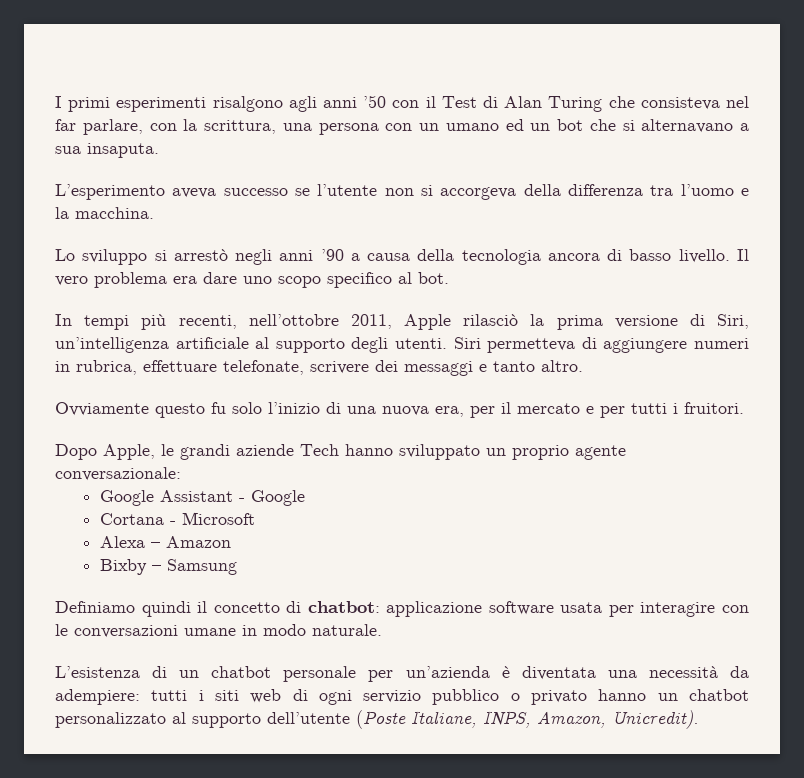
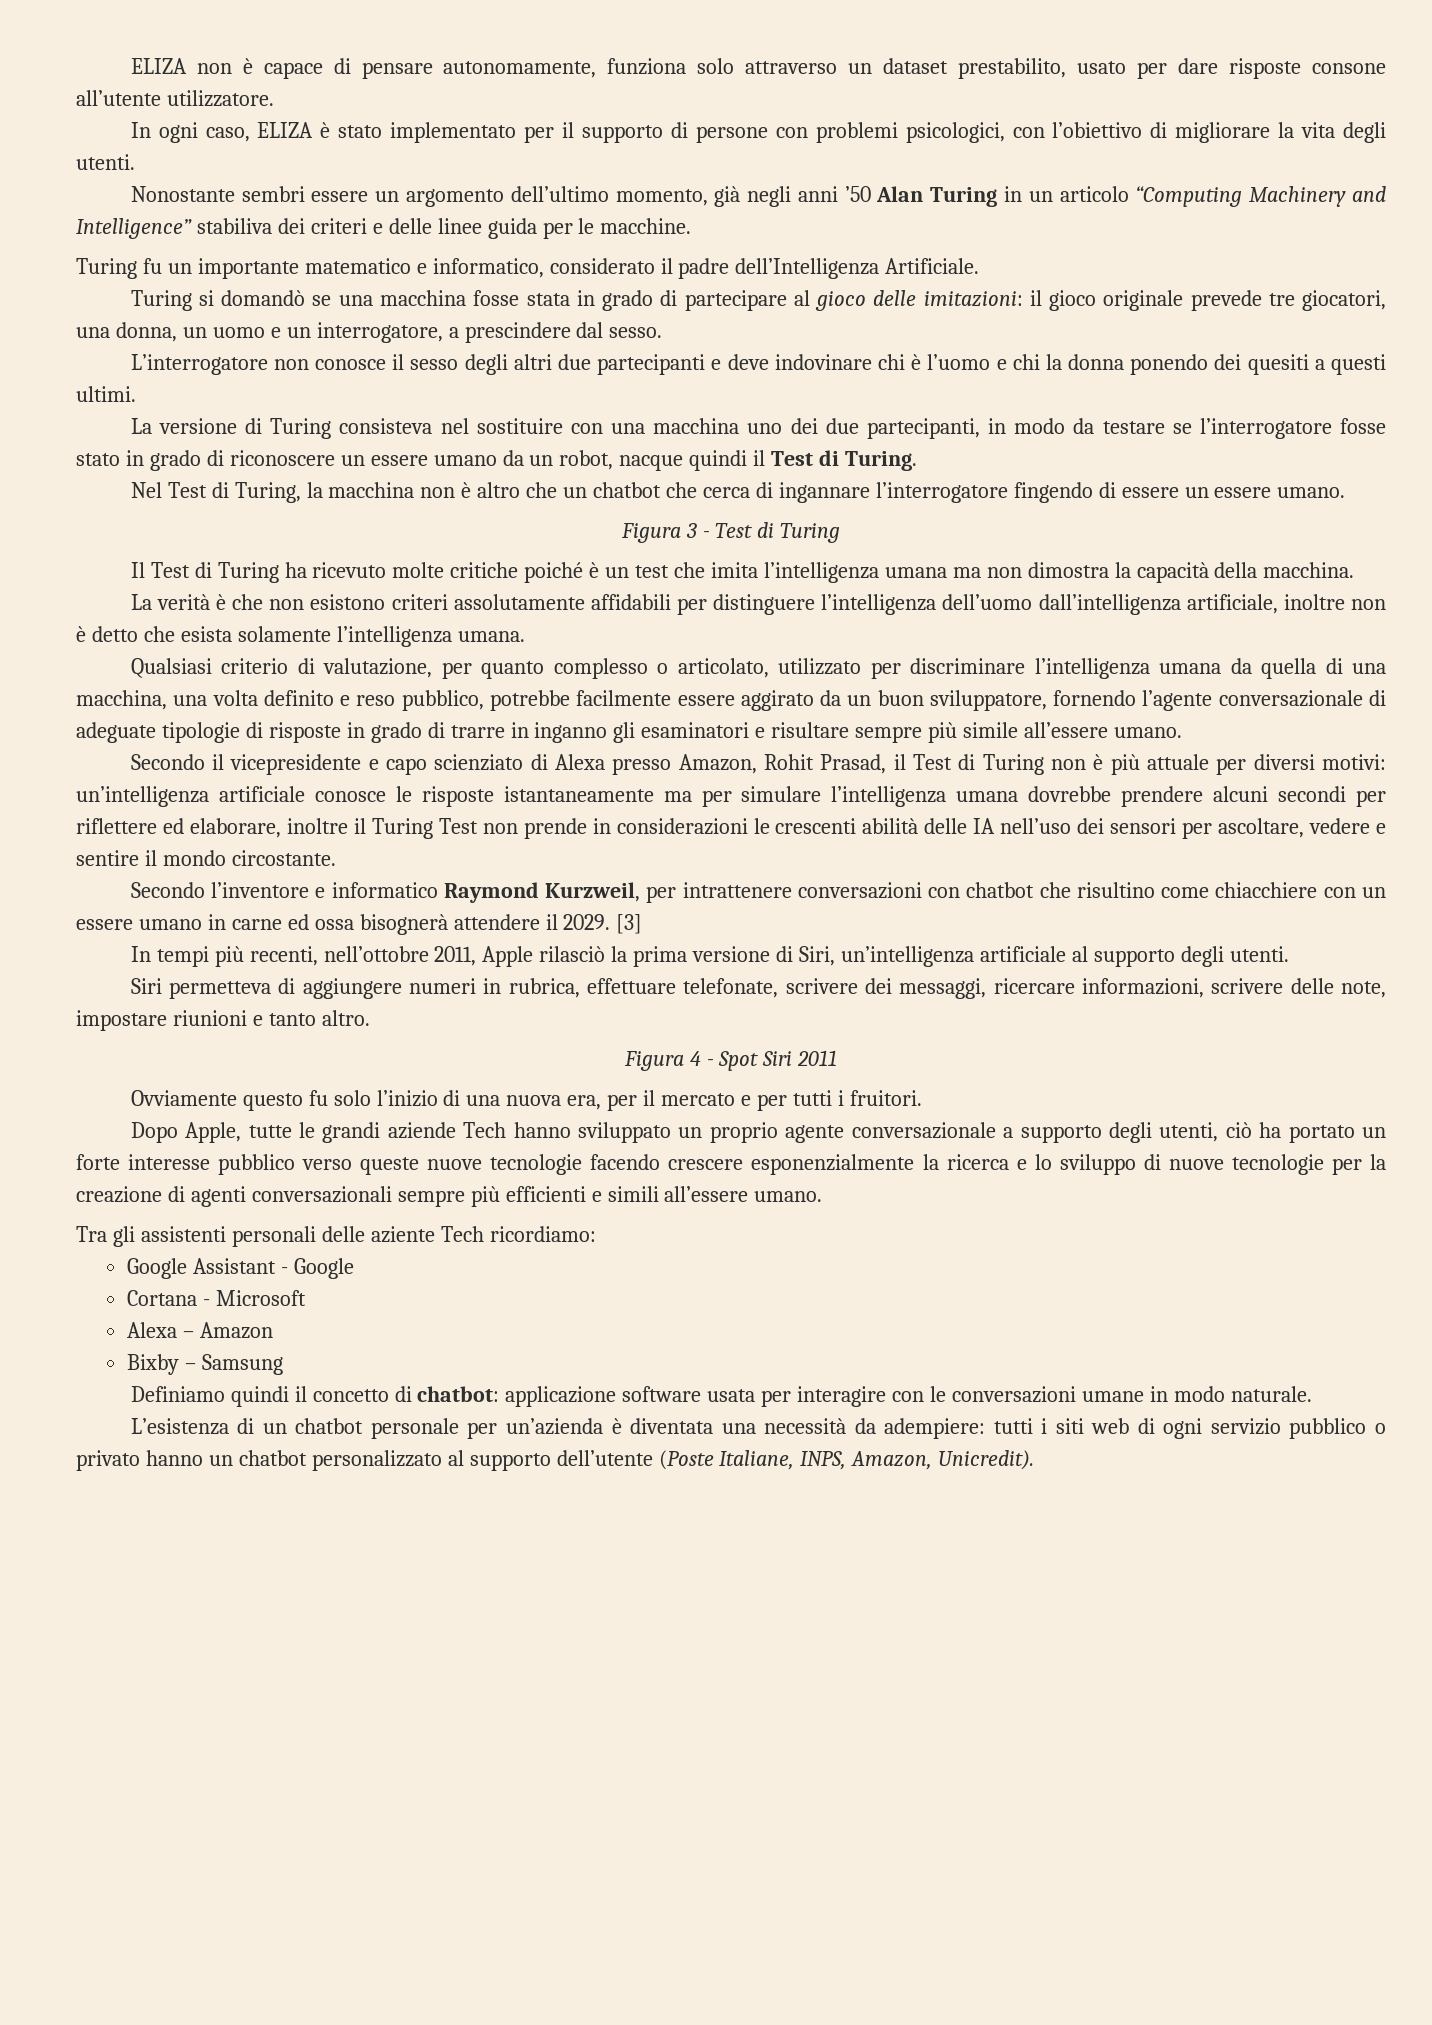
- I primi esperimenti risalgono agli anni ’50 con il Test di Alan Turing che consisteva nel far parlare, con la scrittura, una persona con un umano ed un bot che si alternavano a sua insaputa.
- L’esperimento aveva successo se l’utente non si accorgeva della differenza tra l’uomo e la macchina.
- Lo sviluppo si arrestò negli anni ’90 a causa della tecnologia ancora di basso livello. Il vero problema era dare uno scopo specifico al bot.
+ ELIZA non è capace di pensare autonomamente, funziona solo attraverso un dataset prestabilito, usato per dare risposte consone all’utente utilizzatore.
+ In ogni caso, ELIZA è stato implementato per il supporto di persone con problemi psicologici, con l’obiettivo di migliorare la vita degli utenti.
+ Nonostante sembri essere un argomento dell’ultimo momento, già negli anni ’50 Alan Turing in un articolo “Computing Machinery and Intelligence” stabiliva dei criteri e delle linee guida per le macchine.
+ Turing fu un importante matematico e informatico, considerato il padre dell’Intelligenza Artificiale.
+ Turing si domandò se una macchina fosse stata in grado di partecipare al gioco delle imitazioni: il gioco originale prevede tre giocatori, una donna, un uomo e un interrogatore, a prescindere dal sesso.
+ L’interrogatore non conosce il sesso degli altri due partecipanti e deve indovinare chi è l’uomo e chi la donna ponendo dei quesiti a questi ultimi.
+ La versione di Turing consisteva nel sostituire con una macchina uno dei due partecipanti, in modo da testare se l’interrogatore fosse stato in grado di riconoscere un essere umano da un robot, nacque quindi il Test di Turing.
+ Nel Test di Turing, la macchina non è altro che un chatbot che cerca di ingannare l’interrogatore fingendo di essere un essere umano.
+ Figura 3 - Test di Turing
+ Il Test di Turing ha ricevuto molte critiche poiché è un test che imita l’intelligenza umana ma non dimostra la capacità della macchina.
+ La verità è che non esistono criteri assolutamente affidabili per distinguere l’intelligenza dell’uomo dall’intelligenza artificiale, inoltre non è detto che esista solamente l’intelligenza umana.
+ Qualsiasi criterio di valutazione, per quanto complesso o articolato, utilizzato per discriminare l’intelligenza umana da quella di una macchina, una volta definito e reso pubblico, potrebbe facilmente essere aggirato da un buon sviluppatore, fornendo l’agente conversazionale di adeguate tipologie di risposte in grado di trarre in inganno gli esaminatori e risultare sempre più simile all’essere umano.
+ Secondo il vicepresidente e capo scienziato di Alexa presso Amazon, Rohit Prasad, il Test di Turing non è più attuale per diversi motivi: un’intelligenza artificiale conosce le risposte istantaneamente ma per simulare l’intelligenza umana dovrebbe prendere alcuni secondi per riflettere ed elaborare, inoltre il Turing Test non prende in considerazioni le crescenti abilità delle IA nell’uso dei sensori per ascoltare, vedere e sentire il mondo circostante.
+ Secondo l’inventore e informatico Raymond Kurzweil, per intrattenere conversazioni con chatbot che risultino come chiacchiere con un essere umano in carne ed ossa bisognerà attendere il 2029. [3]
- In tempi più recenti, nell’ottobre 2011, Apple rilasciò la prima versione di Siri, un’intelligenza artificiale al supporto degli utenti. Siri permetteva di aggiungere numeri in rubrica, effettuare telefonate, scrivere dei messaggi e tanto altro.
+ In tempi più recenti, nell’ottobre 2011, Apple rilasciò la prima versione di Siri, un’intelligenza artificiale al supporto degli utenti.
+ Siri permetteva di aggiungere numeri in rubrica, effettuare telefonate, scrivere dei messaggi, ricercare informazioni, scrivere delle note, impostare riunioni e tanto altro.
+ Figura 4 - Spot Siri 2011
- Dopo Apple, le grandi aziende Tech hanno sviluppato un proprio agente conversazionale:
+ Dopo Apple, tutte le grandi aziende Tech hanno sviluppato un proprio agente conversazionale a supporto degli utenti, ciò ha portato un forte interesse pubblico verso queste nuove tecnologie facendo crescere esponenzialmente la ricerca e lo sviluppo di nuove tecnologie per la creazione di agenti conversazionali sempre più efficienti e simili all’essere umano.
+ Tra gli assistenti personali delle aziente Tech ricordiamo:

